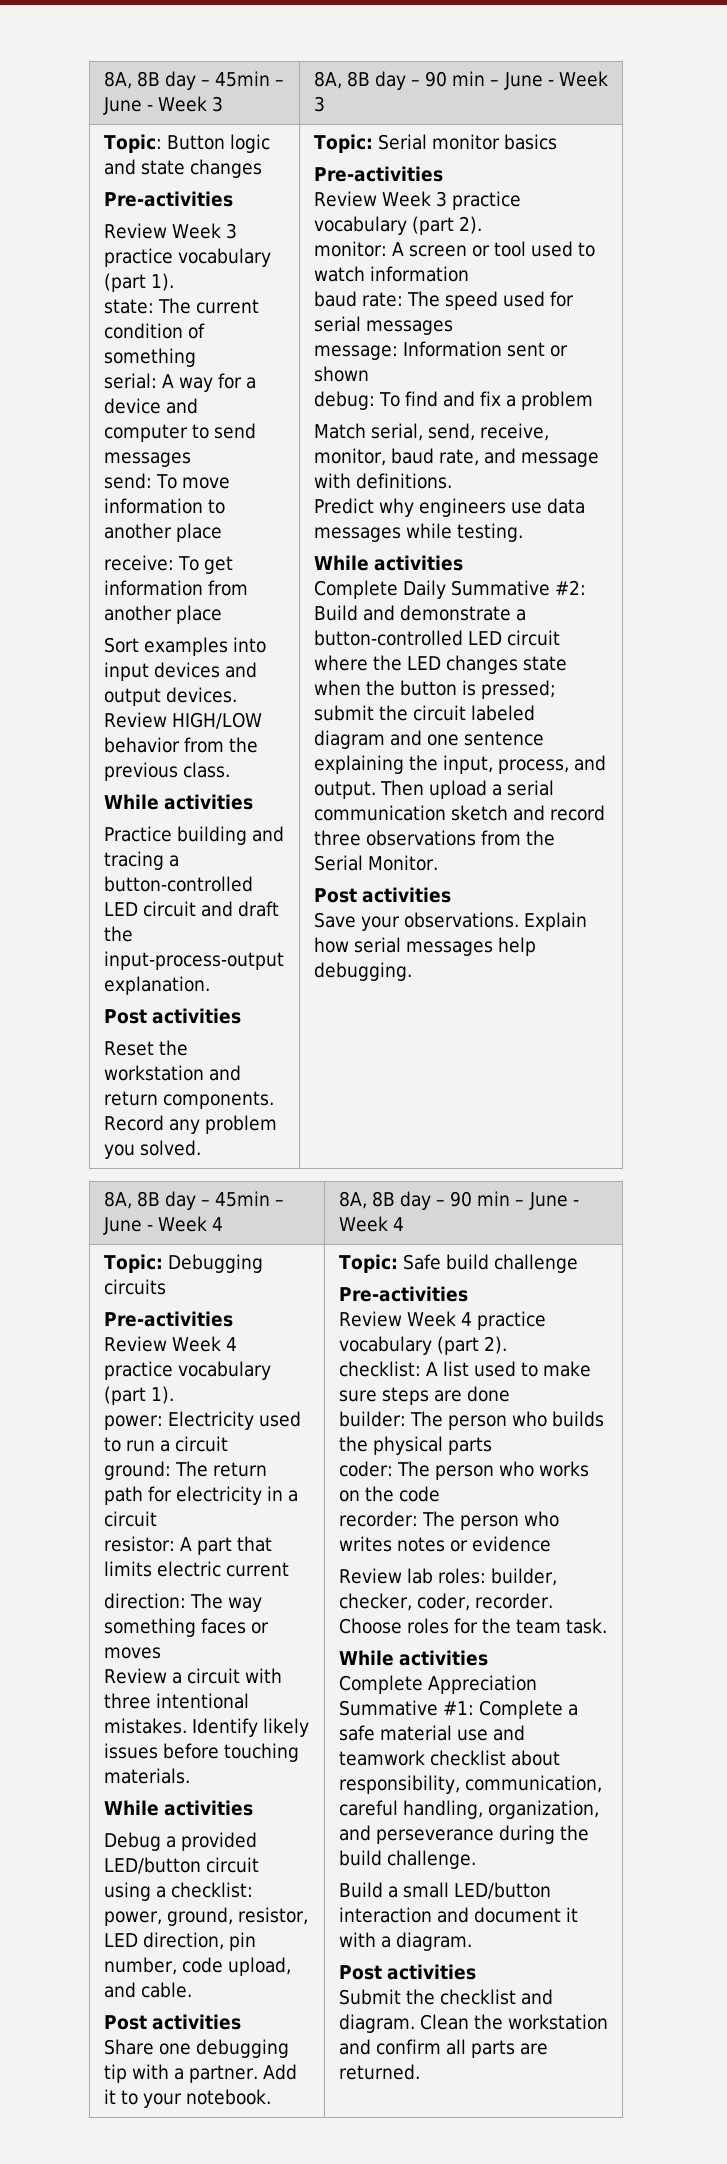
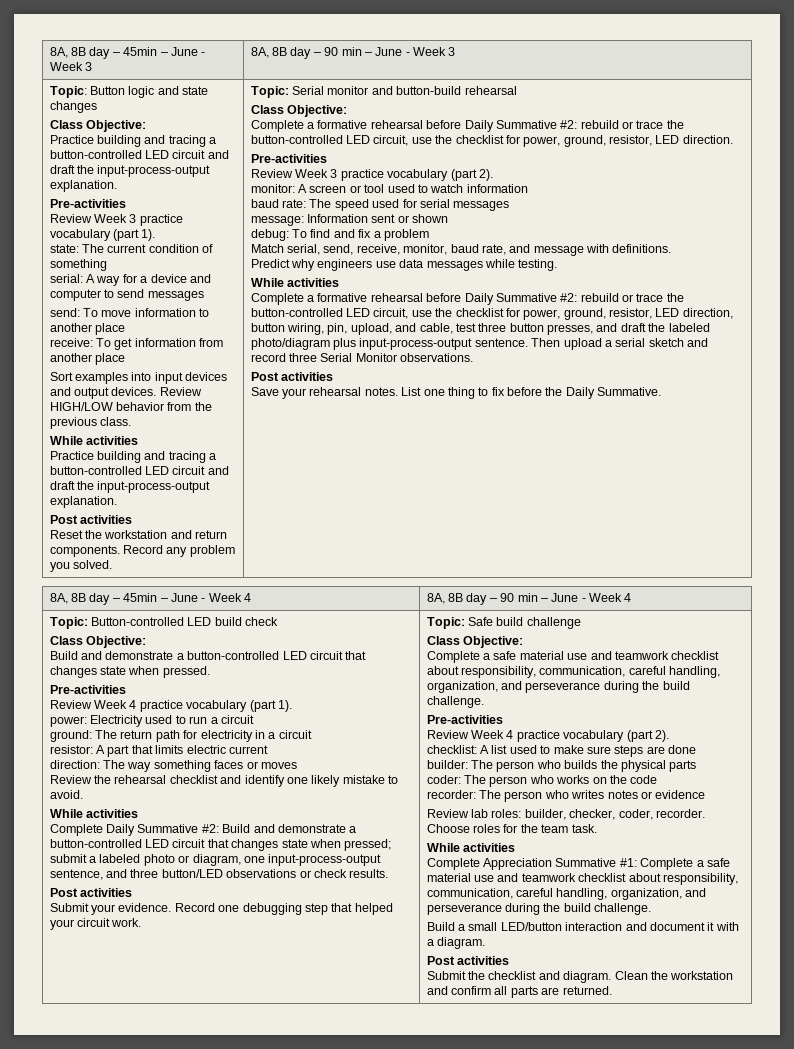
  Topic: Button logic and state changes
+ Class Objective:
+ Practice building and tracing a button-controlled LED circuit and draft the input-process-output explanation.
- Topic: Serial monitor basics
+ Topic: Serial monitor and button-build rehearsal
+ Class Objective:
+ Complete a formative rehearsal before Daily Summative #2: rebuild or trace the button-controlled LED circuit, use the checklist for power, ground, resistor, LED direction.
- Complete Daily Summative #2: Build and demonstrate a button-controlled LED circuit where the LED changes state when the button is pressed; submit the circuit labeled diagram and one sentence explaining the input, process, and output.
+ Complete a formative rehearsal before Daily Summative #2: rebuild or trace the button-controlled LED circuit, use the checklist for power, ground, resistor, LED direction, button wiring, pin, upload, and cable, test three button presses, and draft the labeled photo/diagram plus input-process-output sentence.
- Then upload a serial communication sketch and record three observations from the Serial Monitor.
+ Then upload a serial sketch and record three Serial Monitor observations.
- Save your observations. Explain how serial messages help debugging.
+ Save your rehearsal notes. List one thing to fix before the Daily Summative.
- Topic: Debugging circuits
+ Topic: Button-controlled LED build check
+ Class Objective:
+ Build and demonstrate a button-controlled LED circuit that changes state when pressed.
- Review a circuit with three intentional mistakes. Identify likely issues before touching materials.
+ Review the rehearsal checklist and identify one likely mistake to avoid.
  While activities
- Debug a provided LED/button circuit using a checklist: power, ground, resistor, LED direction, pin number, code upload, and cable.
+ Complete Daily Summative #2: Build and demonstrate a button-controlled LED circuit that changes state when pressed; submit a labeled photo or diagram, one input-process-output sentence, and three button/LED observations or check results.
  Post activities
- Share one debugging tip with a partner. Add it to your notebook. | Topic: Safe build challenge
+ Submit your evidence. Record one debugging step that helped your circuit work. | Topic: Safe build challenge
+ Class Objective:
+ Complete a safe material use and teamwork checklist about responsibility, communication, careful handling, organization, and perseverance during the build challenge.

